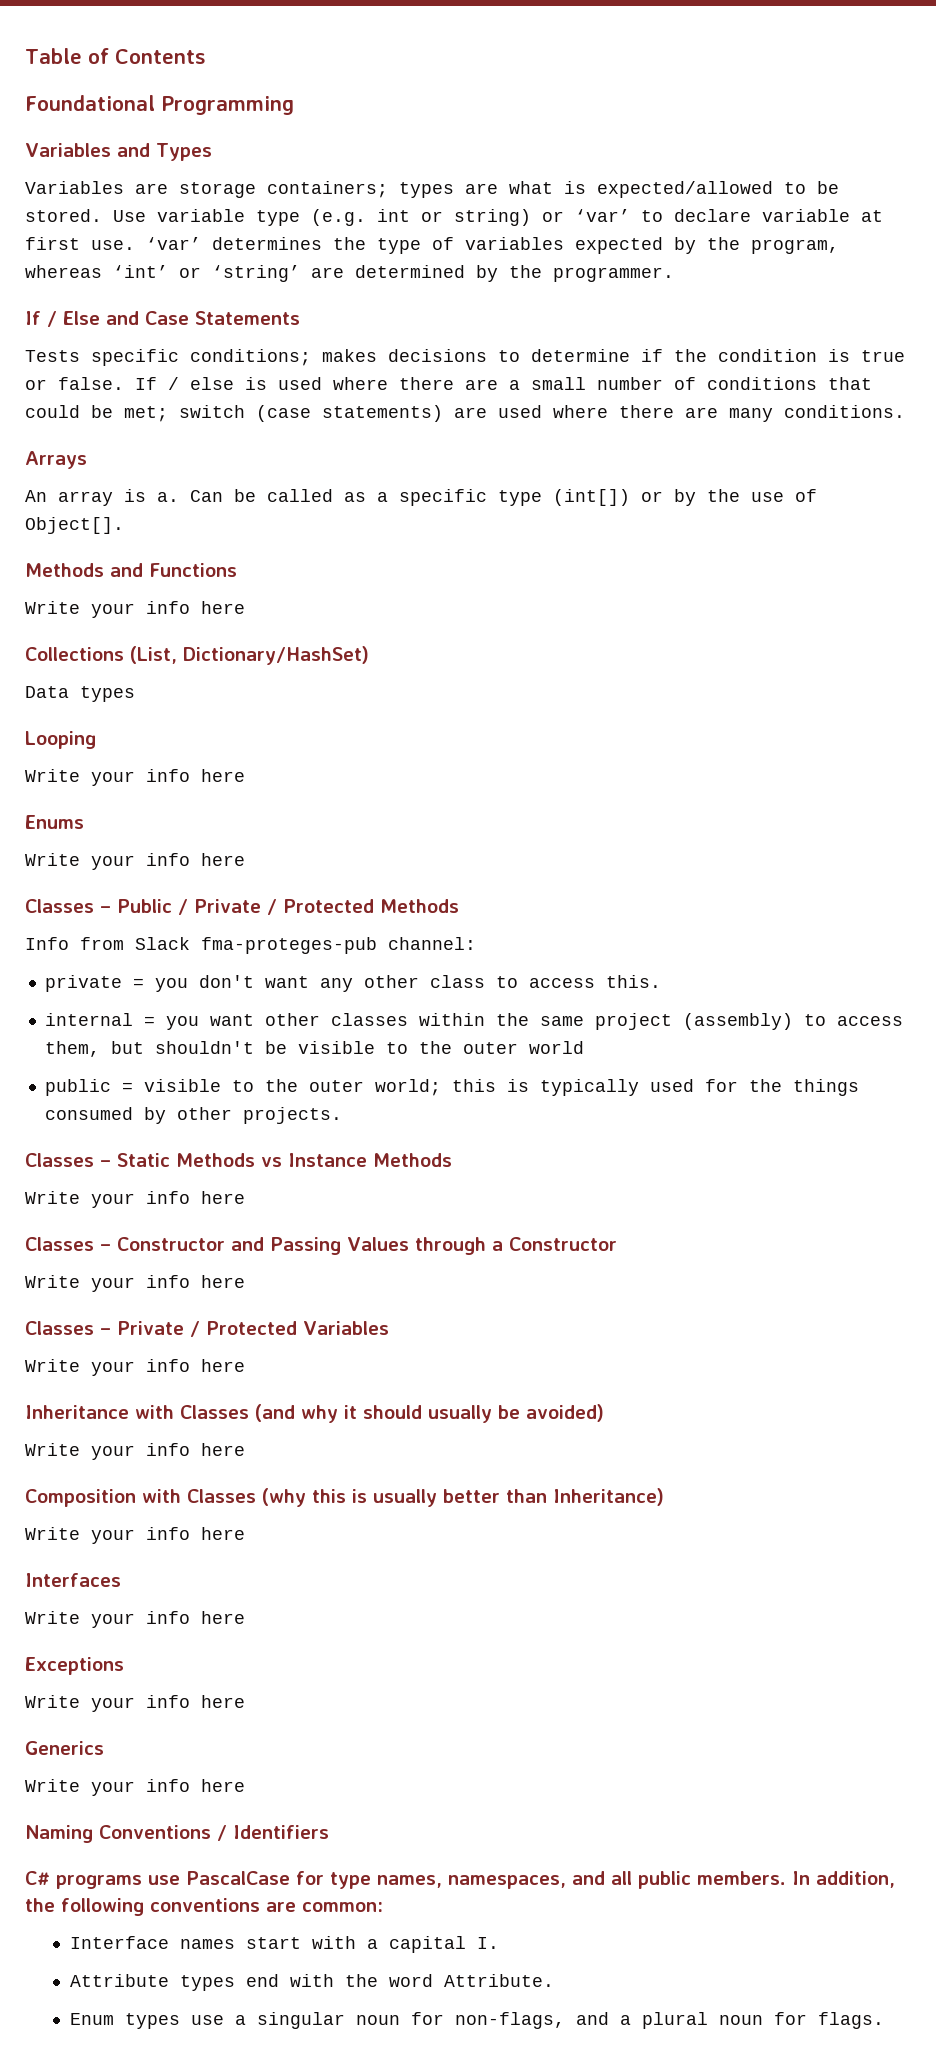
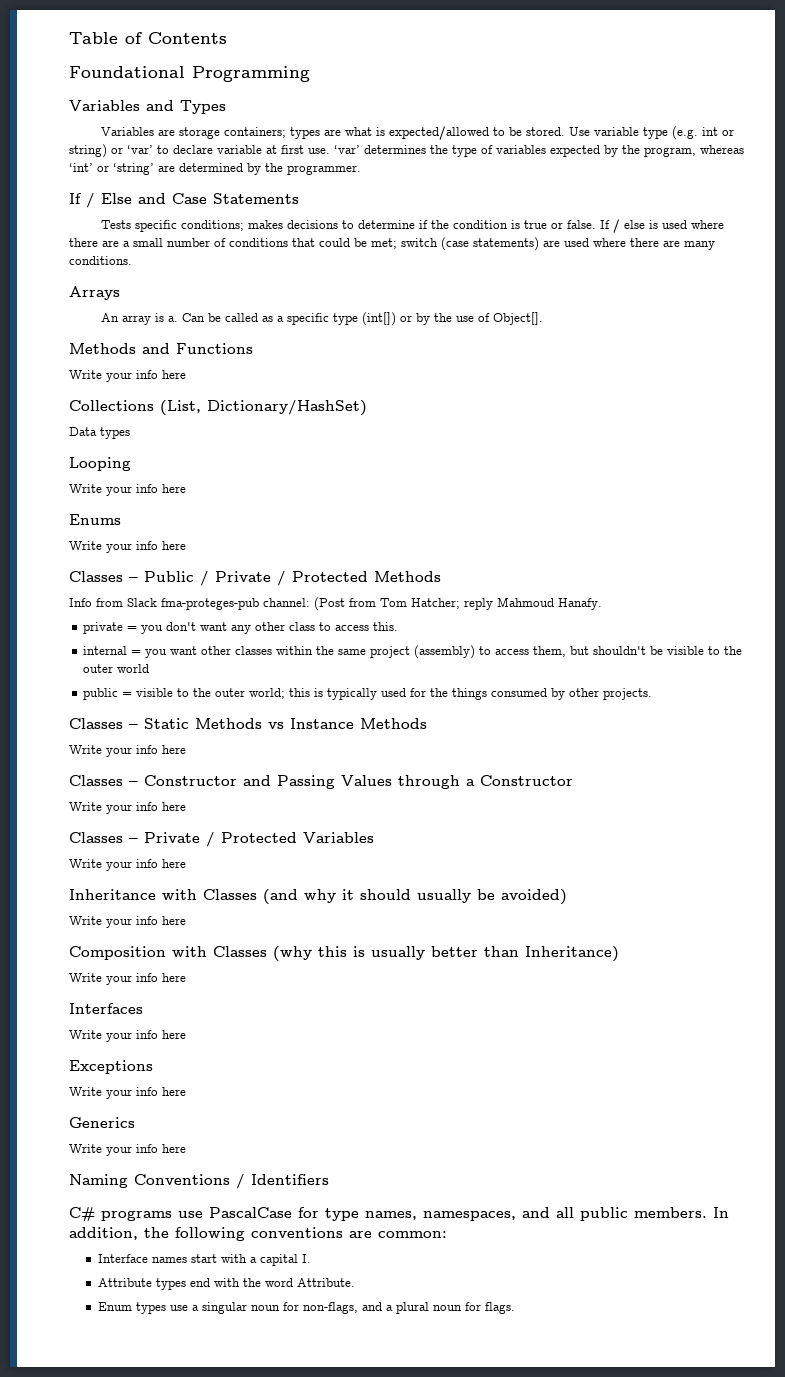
- Info from Slack fma-proteges-pub channel:
+ Info from Slack fma-proteges-pub channel: (Post from Tom Hatcher; reply Mahmoud Hanafy.

